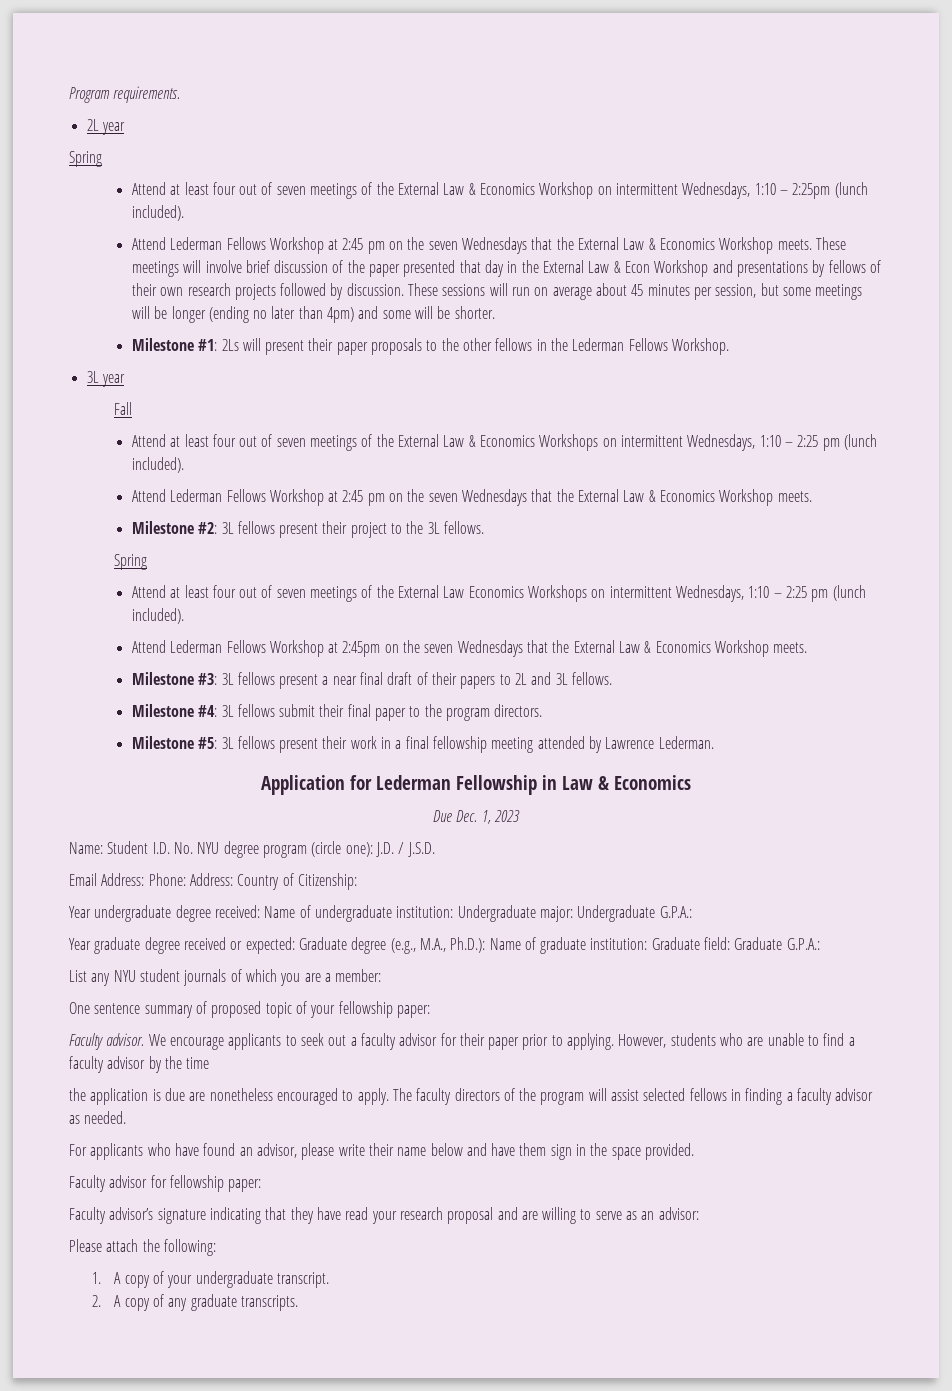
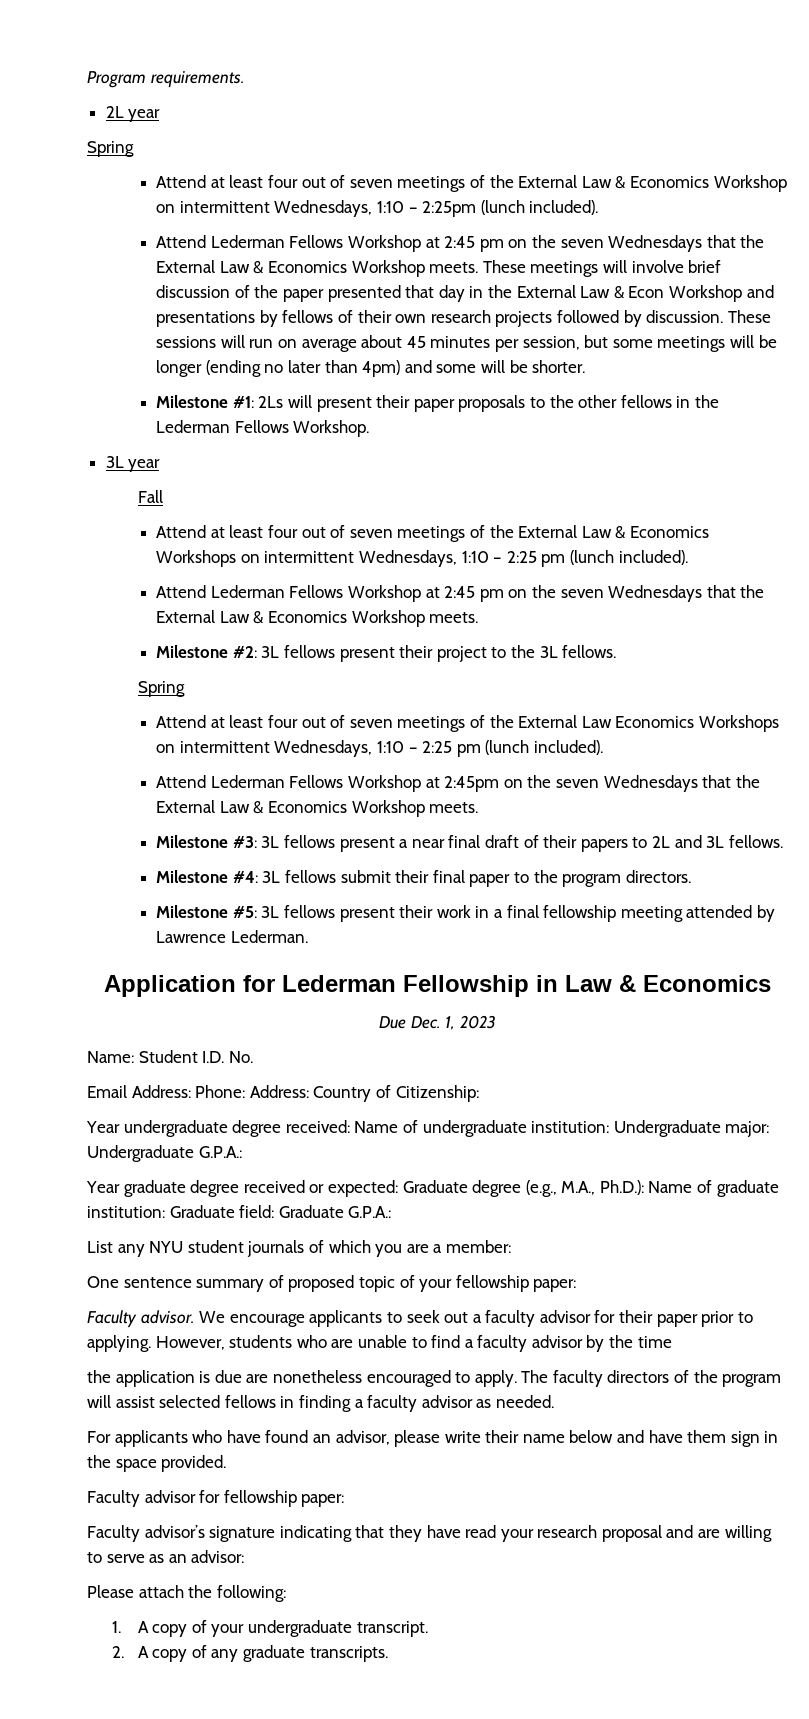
- Name: Student I.D. No. NYU degree program (circle one): J.D. / J.S.D.
+ Name: Student I.D. No.

